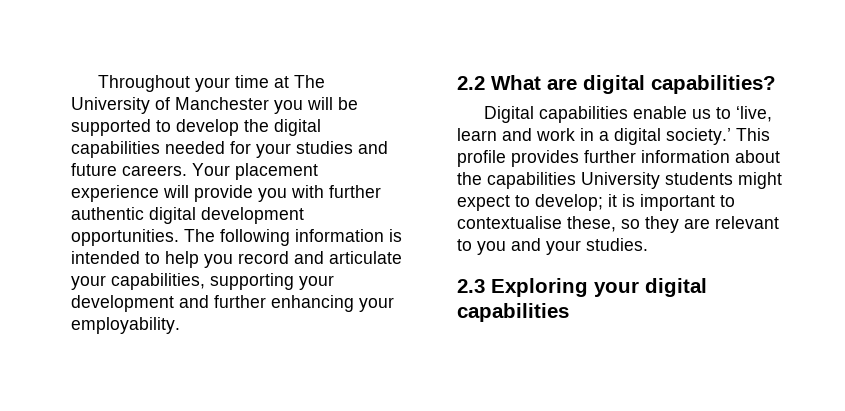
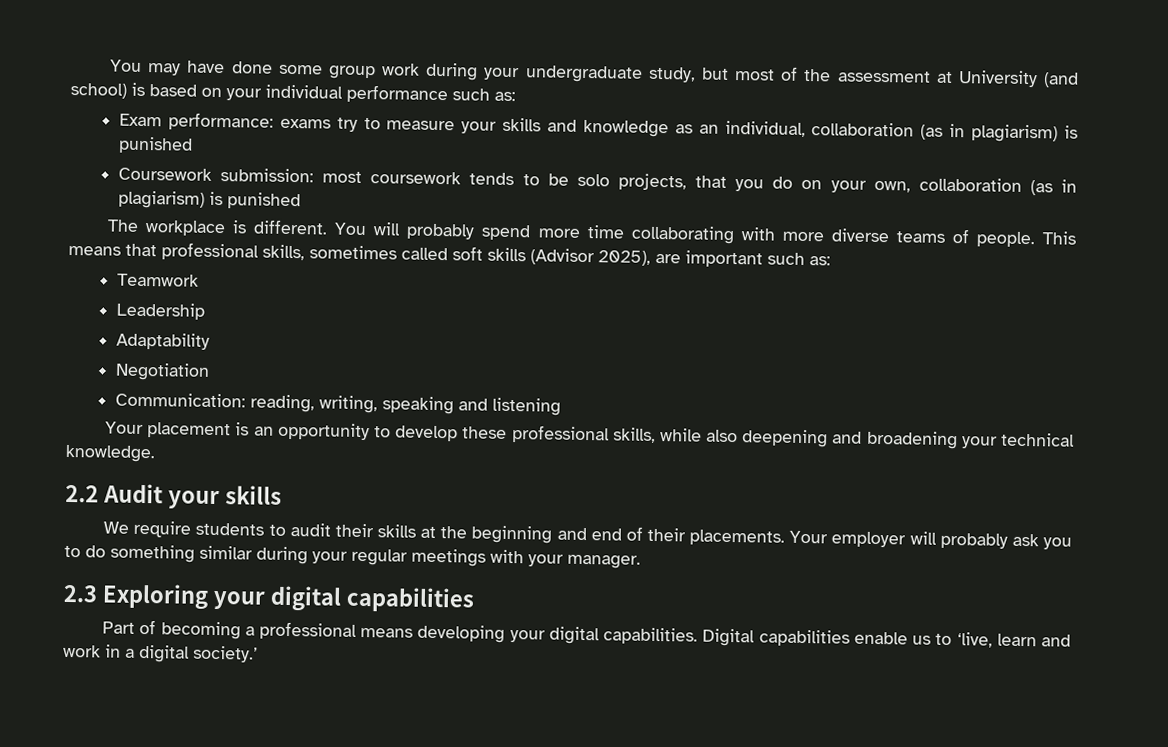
- Throughout your time at The University of Manchester you will be supported to develop the digital capabilities needed for your studies and future careers. Your placement experience will provide you with further authentic digital development opportunities. The following information is intended to help you record and articulate your capabilities, supporting your development and further enhancing your employability.
- 2.2 What are digital capabilities?
- Digital capabilities enable us to ‘live, learn and work in a digital society.’ This profile provides further information about the capabilities University students might expect to develop; it is important to contextualise these, so they are relevant to you and your studies.
+ You may have done some group work during your undergraduate study, but most of the assessment at University (and school) is based on your individual performance such as:
+ Exam performance: exams try to measure your skills and knowledge as an individual, collaboration (as in plagiarism) is punished
+ Coursework submission: most coursework tends to be solo projects, that you do on your own, collaboration (as in plagiarism) is punished
+ The workplace is different. You will probably spend more time collaborating with more diverse teams of people. This means that professional skills, sometimes called soft skills (Advisor 2025), are important such as:
+ Teamwork
+ Leadership
+ Adaptability
+ Negotiation
+ Communication: reading, writing, speaking and listening
+ Your placement is an opportunity to develop these professional skills, while also deepening and broadening your technical knowledge.
+ 2.2 Audit your skills
+ We require students to audit their skills at the beginning and end of their placements. Your employer will probably ask you to do something similar during your regular meetings with your manager.
  2.3 Exploring your digital capabilities
+ Part of becoming a professional means developing your digital capabilities. Digital capabilities enable us to ‘live, learn and work in a digital society.’

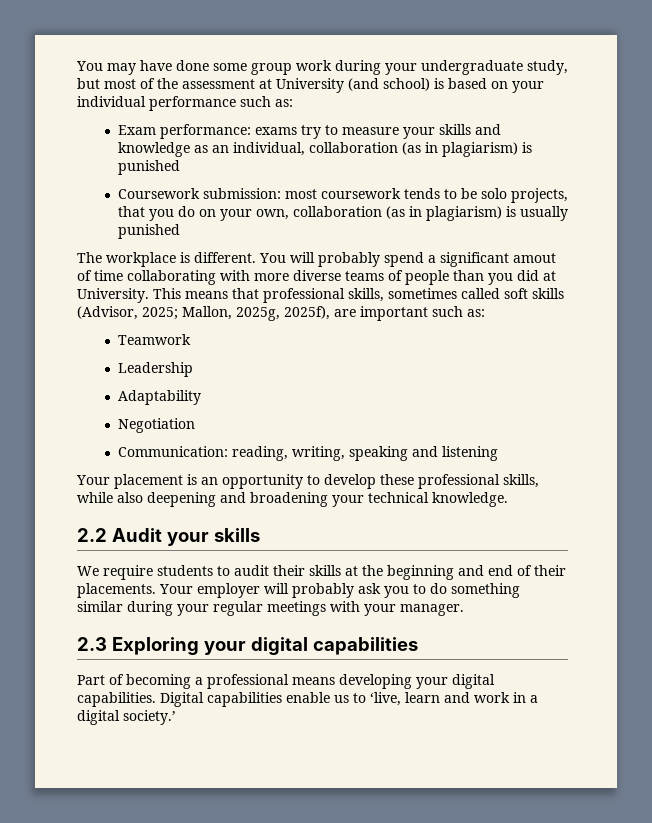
- Coursework submission: most coursework tends to be solo projects, that you do on your own, collaboration (as in plagiarism) is punished
+ Coursework submission: most coursework tends to be solo projects, that you do on your own, collaboration (as in plagiarism) is usually punished
- You will probably spend more time collaborating with more diverse teams of people.
+ You will probably spend a significant amout of time collaborating with more diverse teams of people than you did at University.
- This means that professional skills, sometimes called soft skills (Advisor 2025), are important such as:
+ This means that professional skills, sometimes called soft skills (Advisor, 2025; Mallon, 2025g, 2025f), are important such as:

